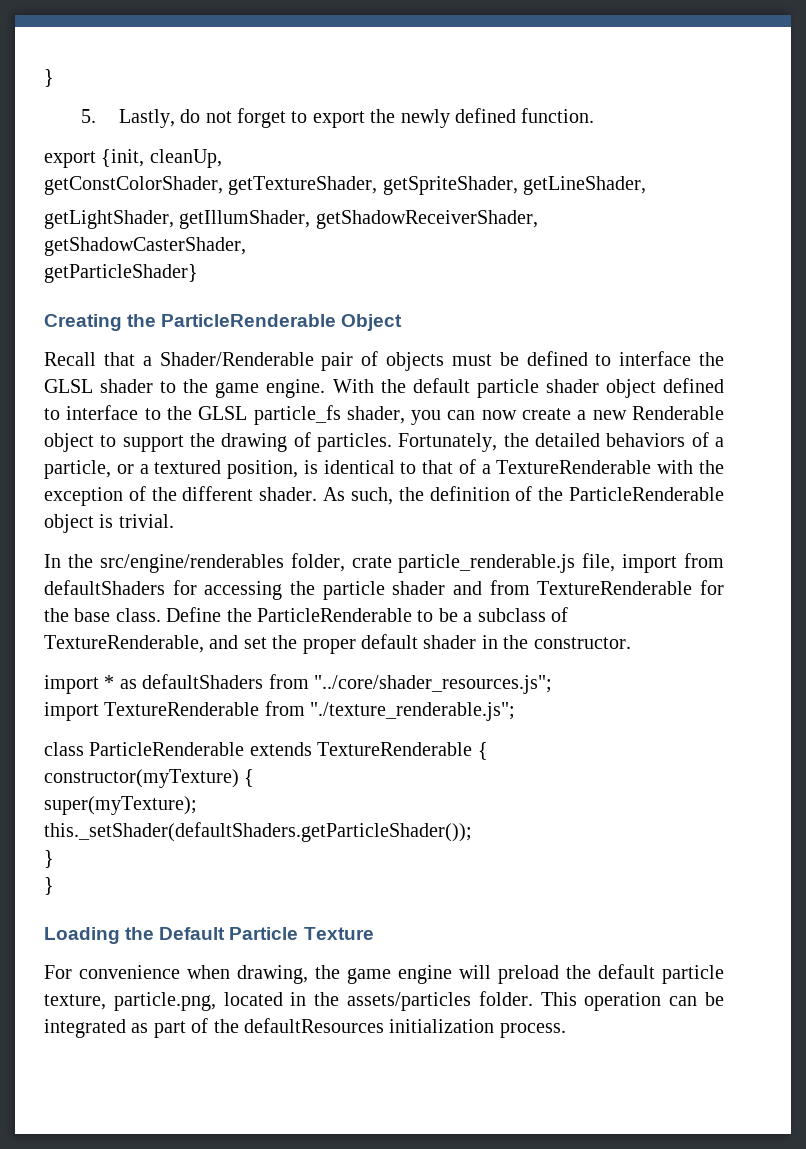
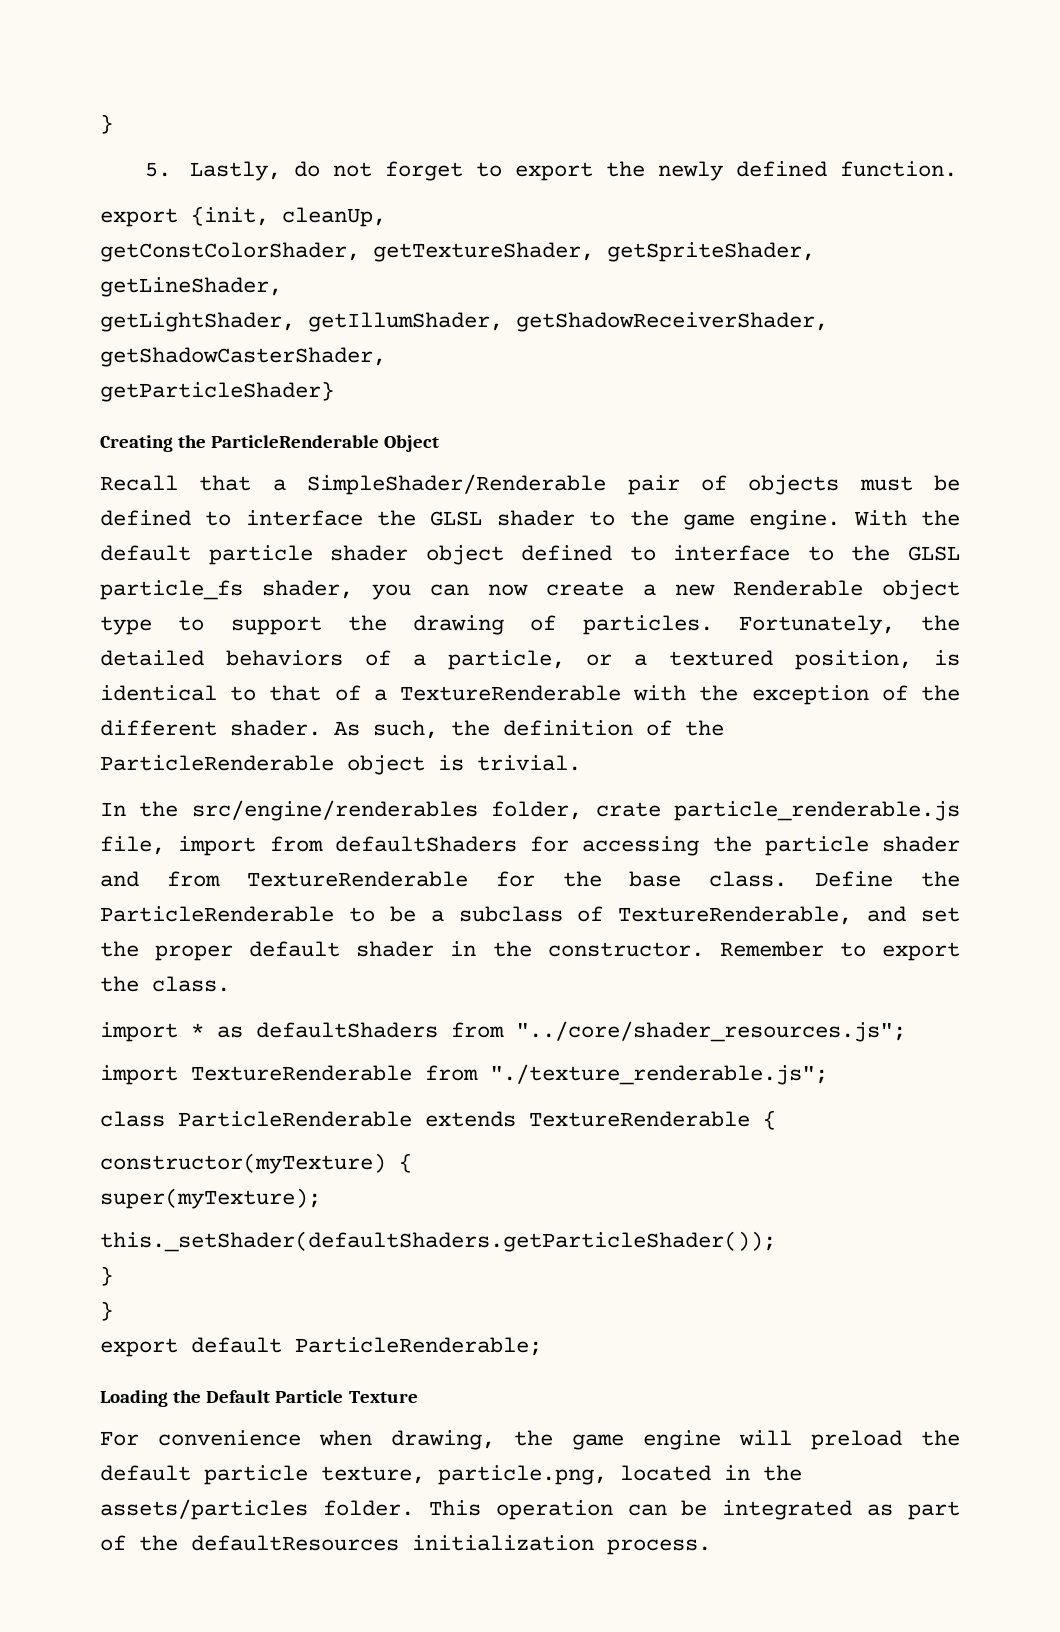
- Recall that a Shader/Renderable pair of objects must be defined to interface the GLSL shader to the game engine.
+ Recall that a SimpleShader/Renderable pair of objects must be defined to interface the GLSL shader to the game engine.
- With the default particle shader object defined to interface to the GLSL particle_fs shader, you can now create a new Renderable object to support the drawing of particles.
+ With the default particle shader object defined to interface to the GLSL particle_fs shader, you can now create a new Renderable object type to support the drawing of particles.
+ Remember to export the class.
+ export default ParticleRenderable;

